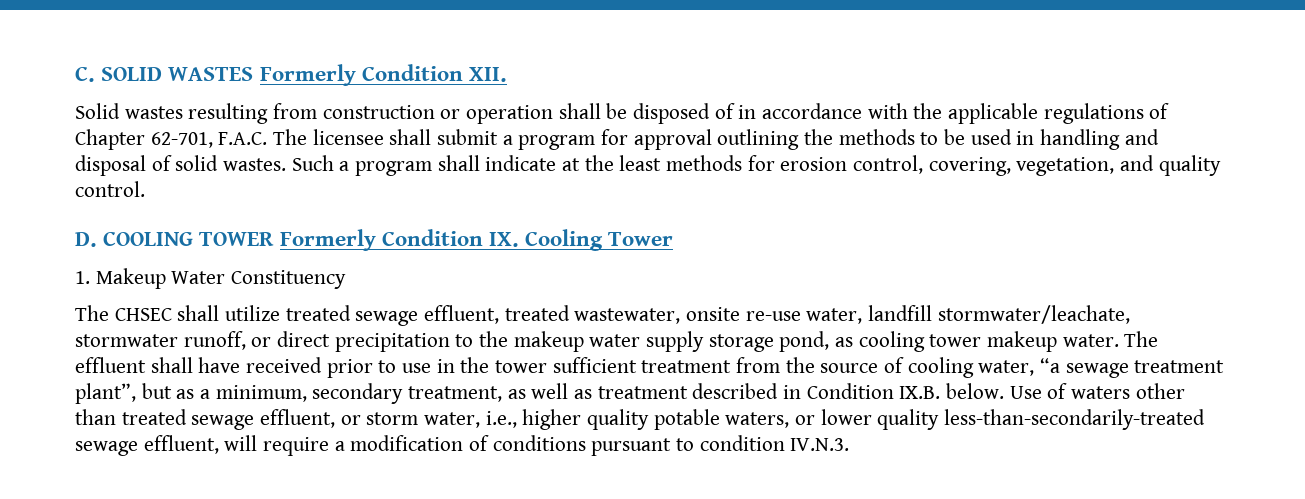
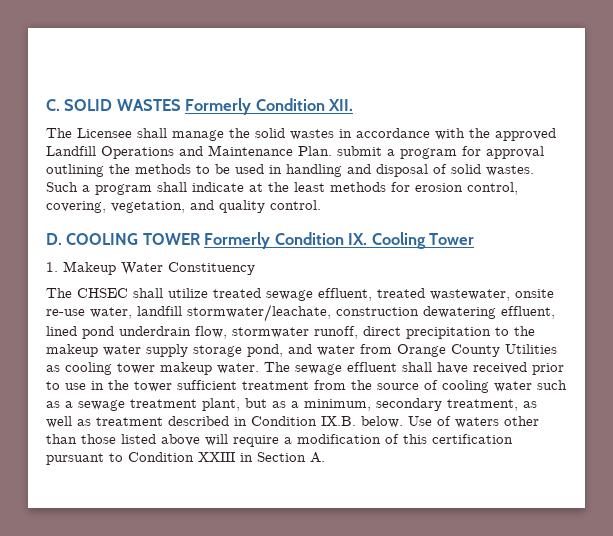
- Solid wastes resulting from construction or operation shall be disposed of in accordance with the applicable regulations of Chapter 62-701, F.A.C. The licensee shall submit a program for approval outlining the methods to be used in handling and disposal of solid wastes.
+ The Licensee shall manage the solid wastes in accordance with the approved Landfill Operations and Maintenance Plan. submit a program for approval outlining the methods to be used in handling and disposal of solid wastes.
- The CHSEC shall utilize treated sewage effluent, treated wastewater, onsite re-use water, landfill stormwater/leachate, stormwater runoff, or direct precipitation to the makeup water supply storage pond, as cooling tower makeup water.
+ The CHSEC shall utilize treated sewage effluent, treated wastewater, onsite re-use water, landfill stormwater/leachate, construction dewatering effluent, lined pond underdrain flow, stormwater runoff, direct precipitation to the makeup water supply storage pond, and water from Orange County Utilities as cooling tower makeup water.
- The effluent shall have received prior to use in the tower sufficient treatment from the source of cooling water, “a sewage treatment plant”, but as a minimum, secondary treatment, as well as treatment described in Condition IX.B. below.
+ The sewage effluent shall have received prior to use in the tower sufficient treatment from the source of cooling water such as a sewage treatment plant, but as a minimum, secondary treatment, as well as treatment described in Condition IX.B. below.
- Use of waters other than treated sewage effluent, or storm water, i.e., higher quality potable waters, or lower quality less-than-secondarily-treated sewage effluent, will require a modification of conditions pursuant to condition IV.N.3.
+ Use of waters other than those listed above will require a modification of this certification pursuant to Condition XXIII in Section A.

